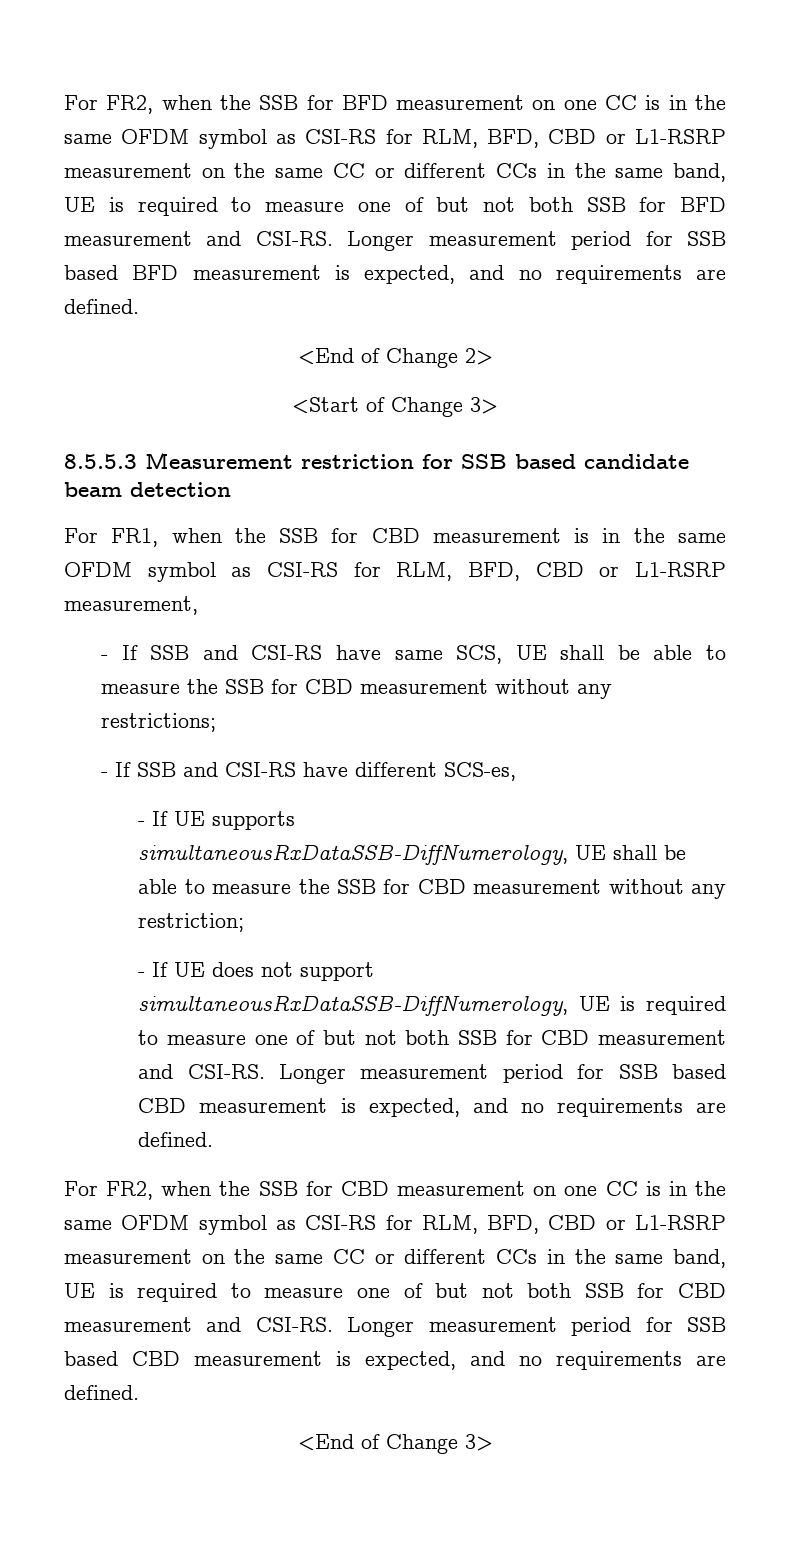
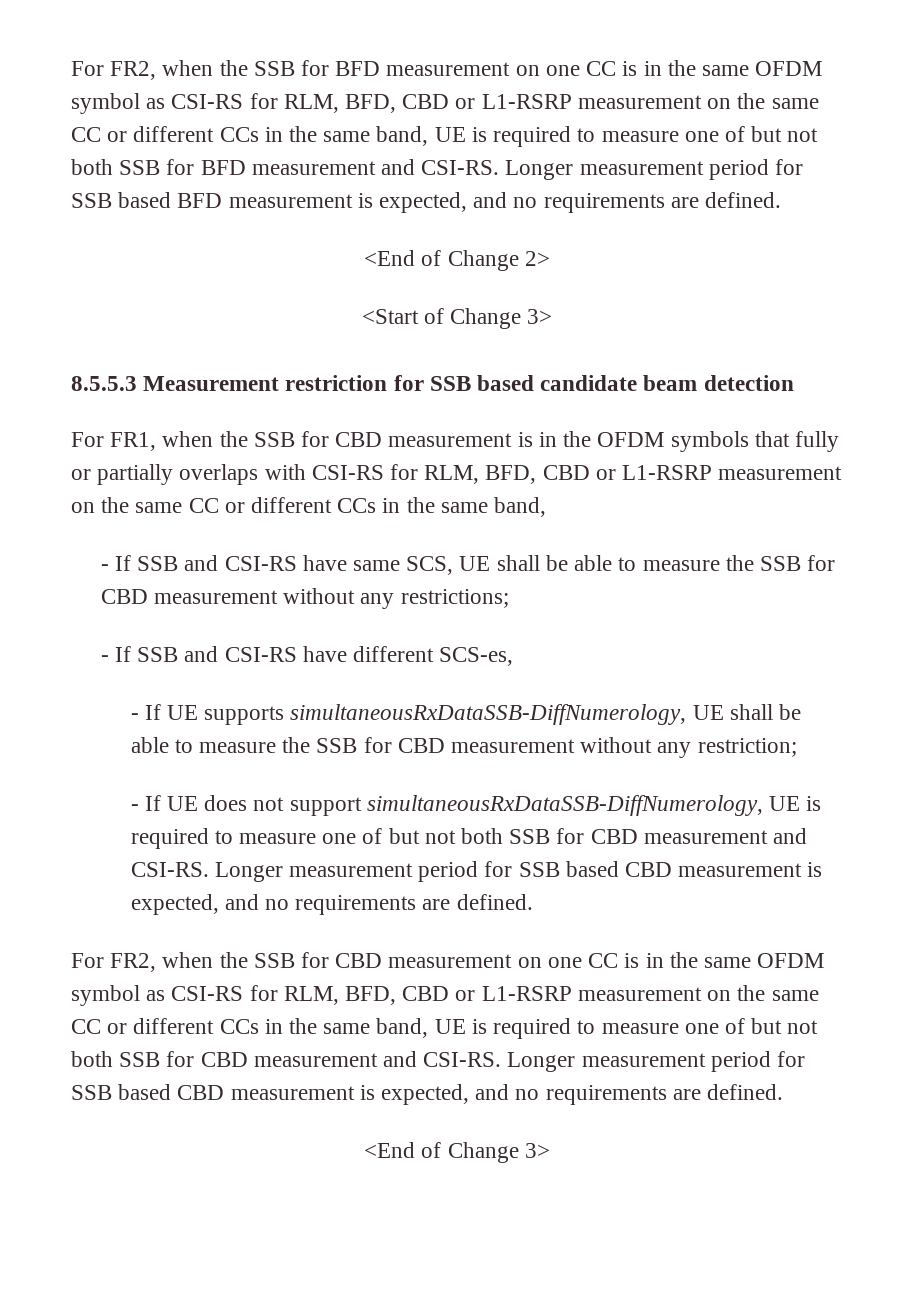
- For FR1, when the SSB for CBD measurement is in the same OFDM symbol as CSI-RS for RLM, BFD, CBD or L1-RSRP measurement,
+ For FR1, when the SSB for CBD measurement is in the OFDM symbols that fully or partially overlaps with CSI-RS for RLM, BFD, CBD or L1-RSRP measurement on the same CC or different CCs in the same band,

